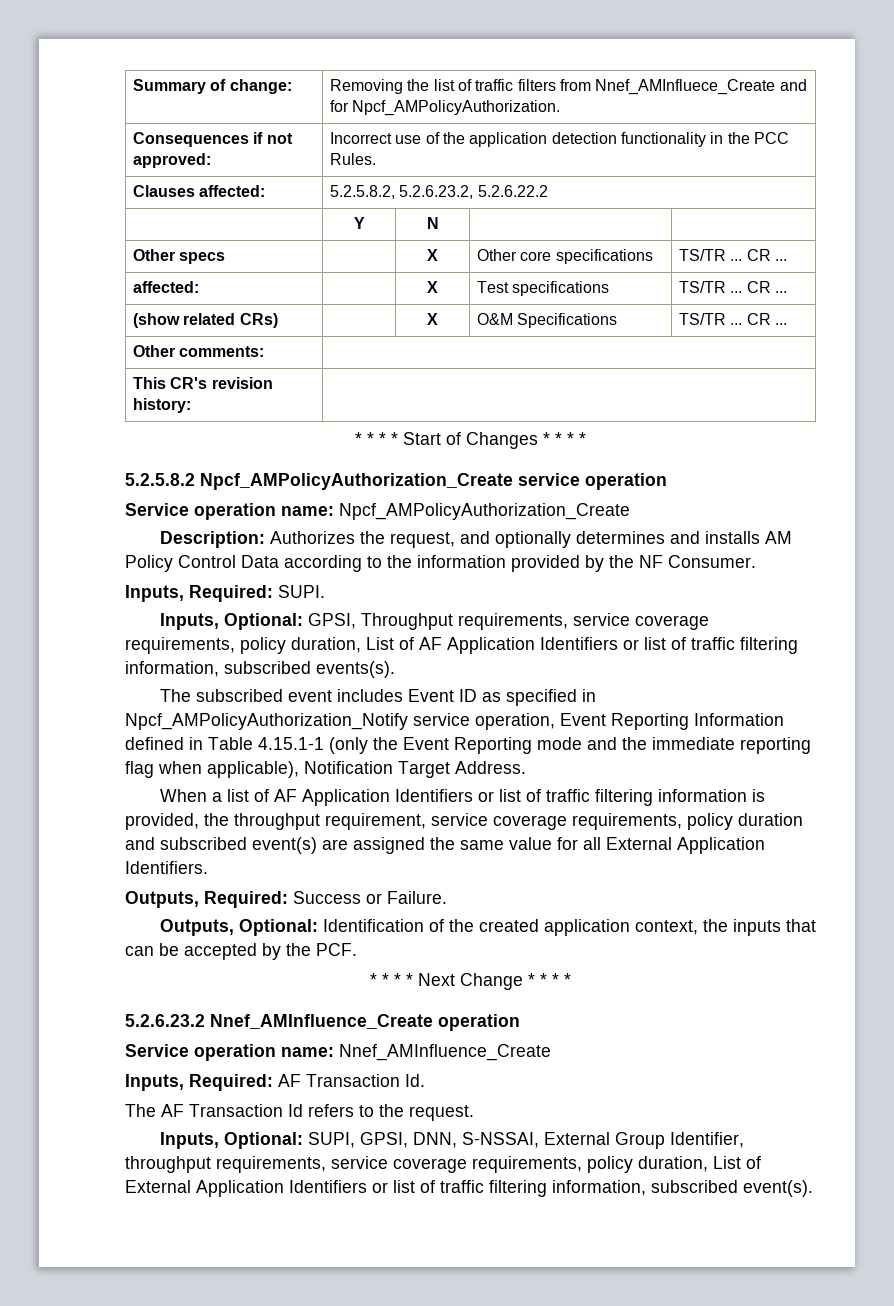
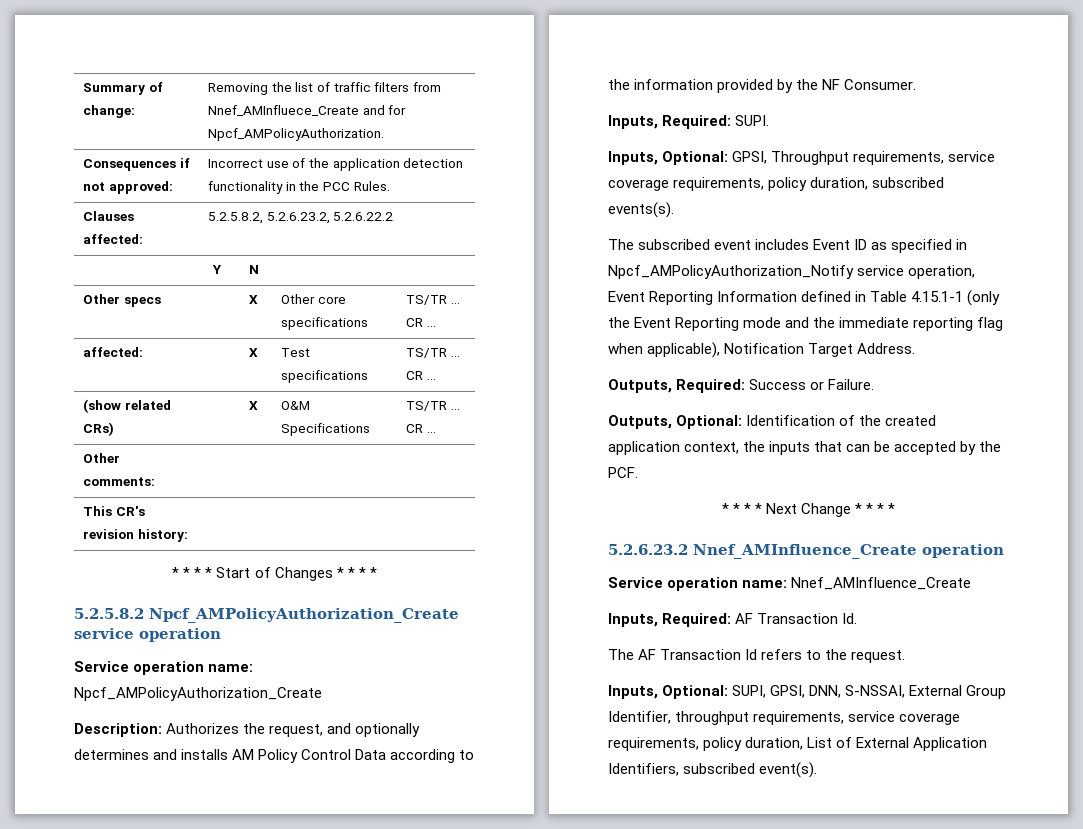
- Inputs, Optional: GPSI, Throughput requirements, service coverage requirements, policy duration, List of AF Application Identifiers or list of traffic filtering information, subscribed events(s).
+ Inputs, Optional: GPSI, Throughput requirements, service coverage requirements, policy duration, subscribed events(s).
- When a list of AF Application Identifiers or list of traffic filtering information is provided, the throughput requirement, service coverage requirements, policy duration and subscribed event(s) are assigned the same value for all External Application Identifiers.
- Inputs, Optional: SUPI, GPSI, DNN, S-NSSAI, External Group Identifier, throughput requirements, service coverage requirements, policy duration, List of External Application Identifiers or list of traffic filtering information, subscribed event(s).
+ Inputs, Optional: SUPI, GPSI, DNN, S-NSSAI, External Group Identifier, throughput requirements, service coverage requirements, policy duration, List of External Application Identifiers, subscribed event(s).

